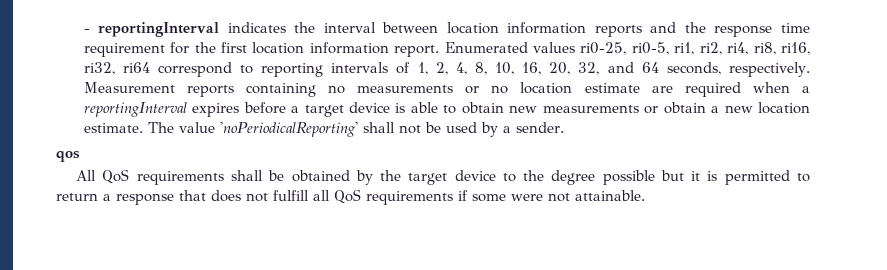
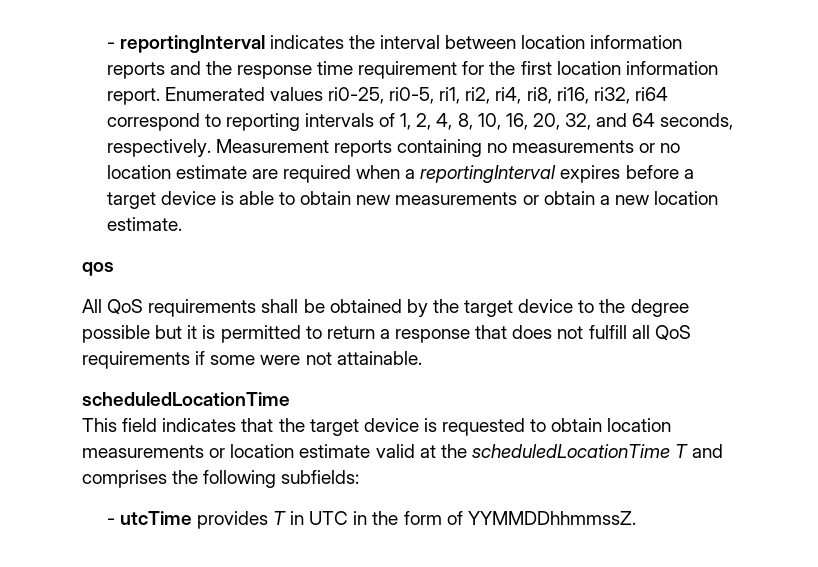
- The value 'noPeriodicalReporting' shall not be used by a sender.
  All QoS requirements shall be obtained by the target device to the degree possible but it is permitted to return a response that does not fulfill all QoS requirements if some were not attainable.
+ scheduledLocationTime
+ This field indicates that the target device is requested to obtain location measurements or location estimate valid at the scheduledLocationTime T and comprises the following subfields:
+ - utcTime provides T in UTC in the form of YYMMDDhhmmssZ.

